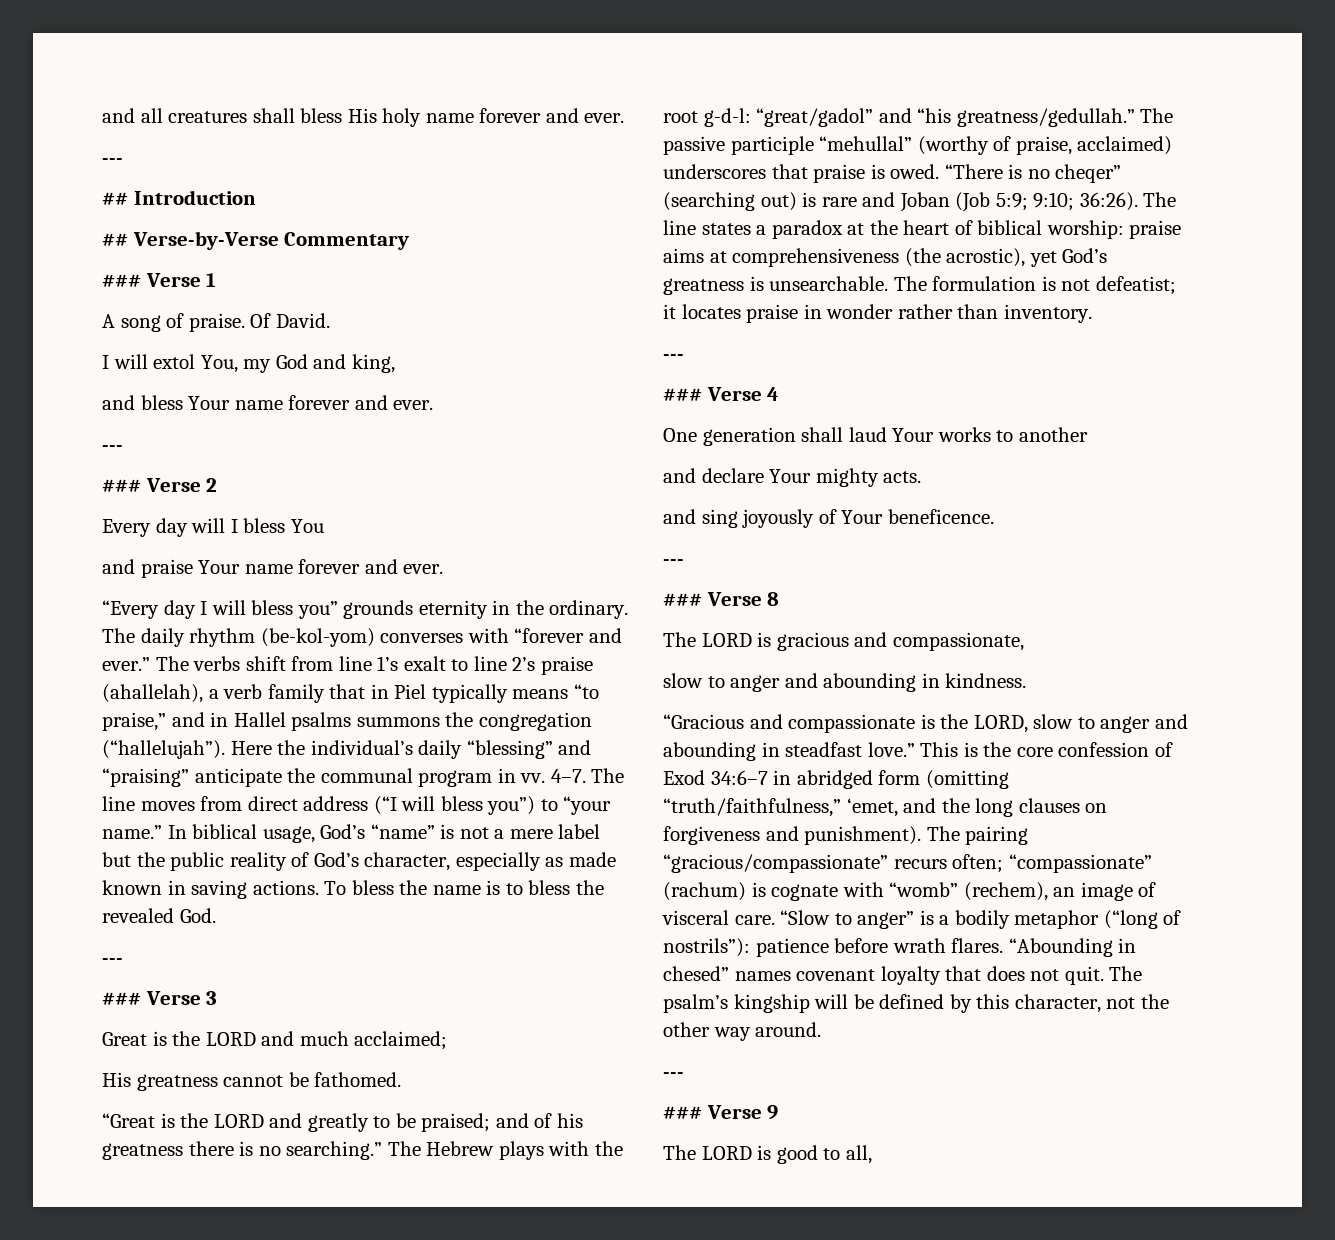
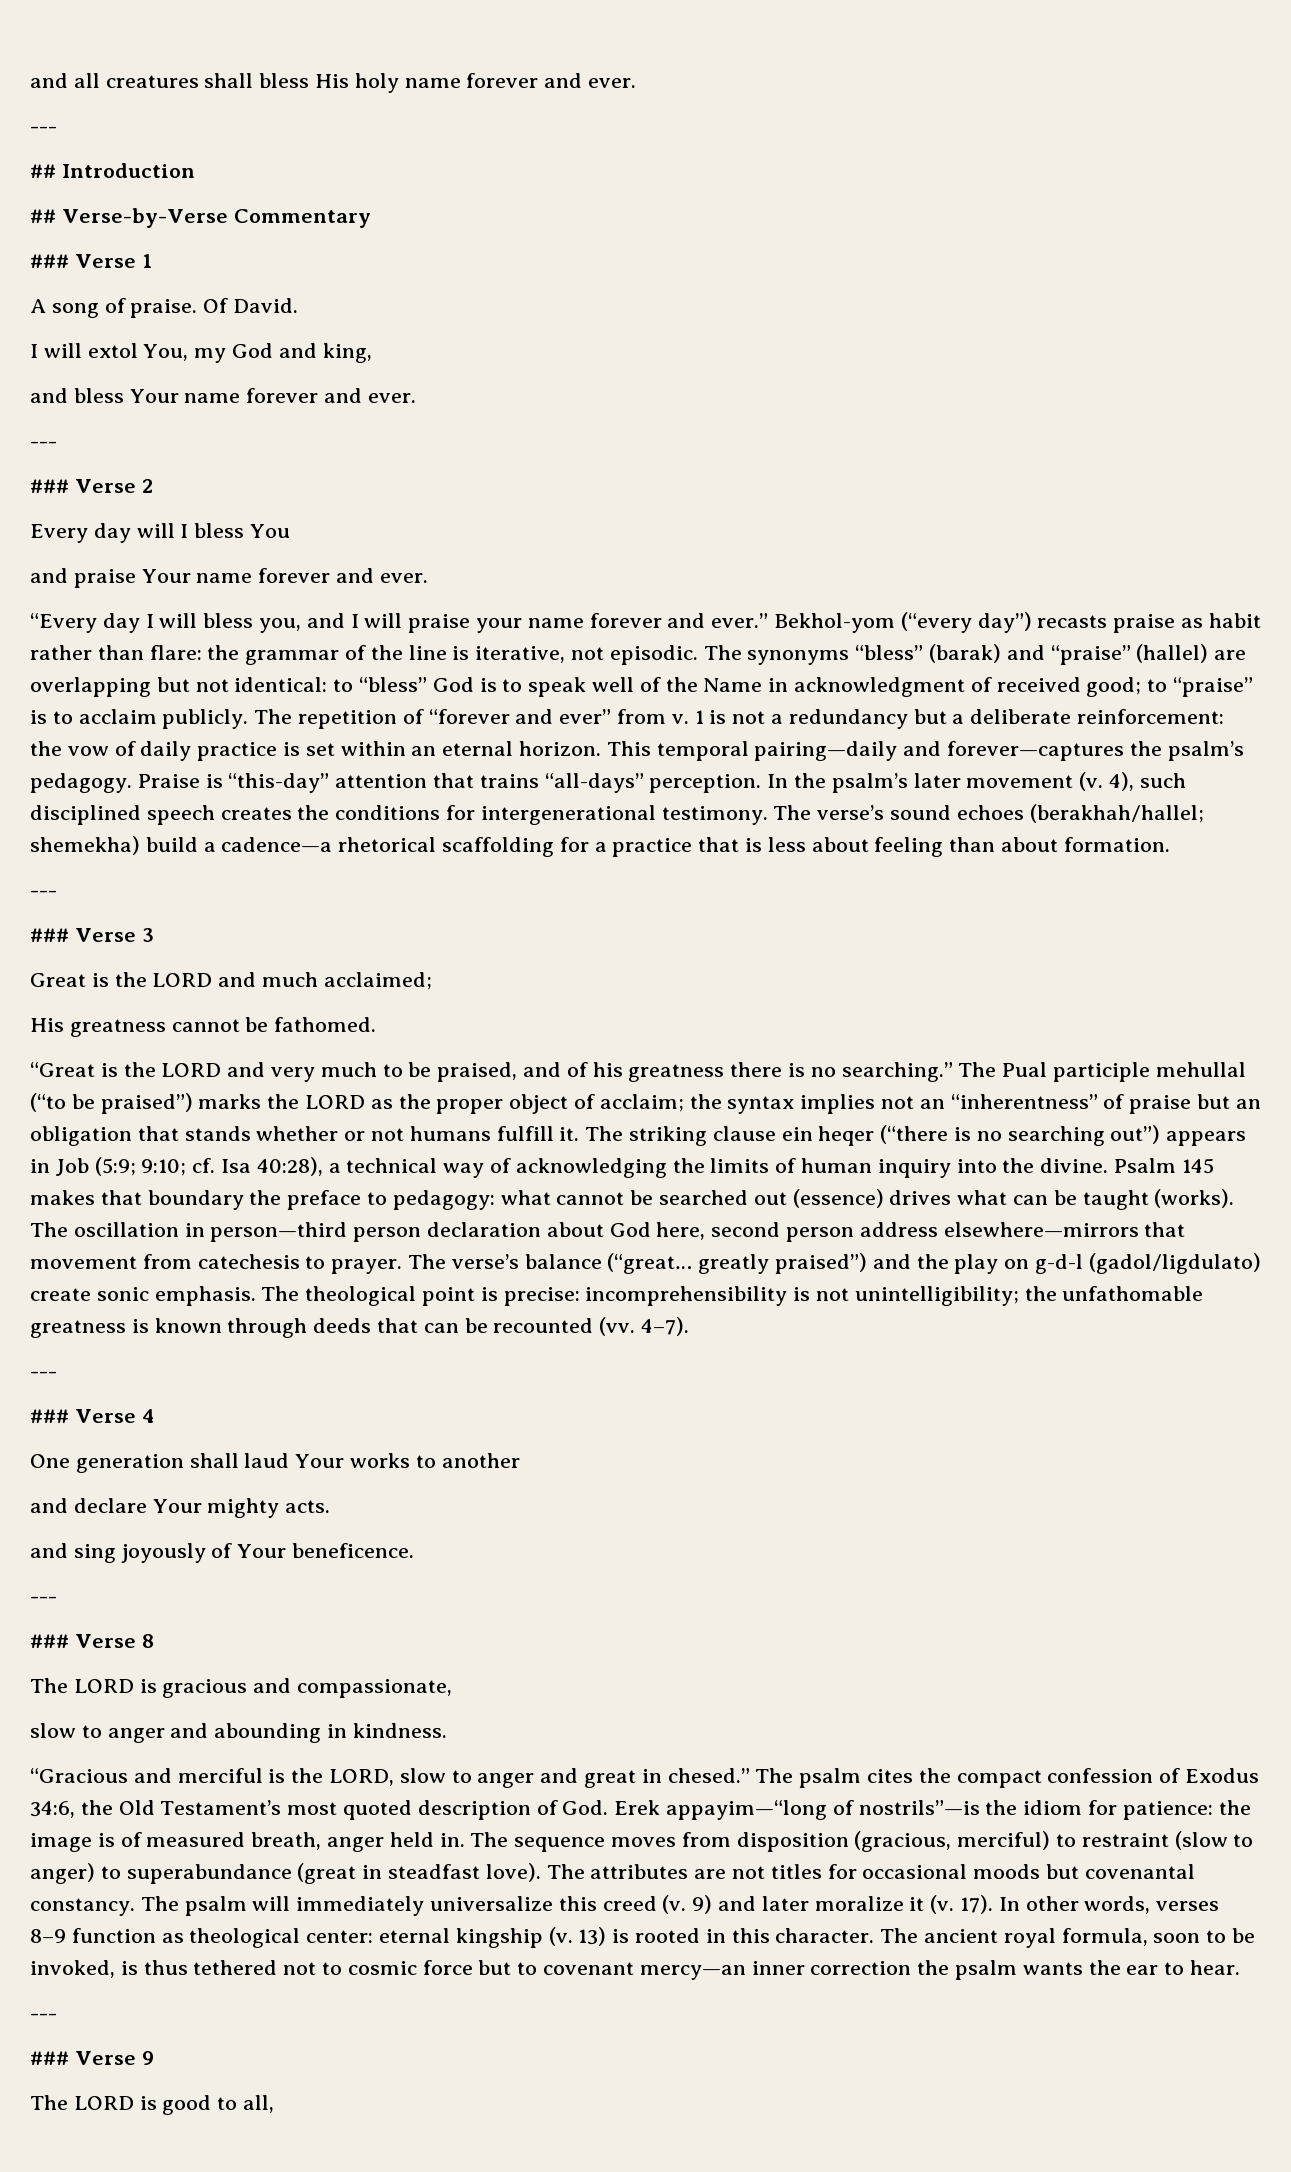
- “Every day I will bless you” grounds eternity in the ordinary. The daily rhythm (be-kol-yom) converses with “forever and ever.” The verbs shift from line 1’s exalt to line 2’s praise (ahallelah), a verb family that in Piel typically means “to praise,” and in Hallel psalms summons the congregation (“hallelujah”). Here the individual’s daily “blessing” and “praising” anticipate the communal program in vv. 4–7. The line moves from direct address (“I will bless you”) to “your name.” In biblical usage, God’s “name” is not a mere label but the public reality of God’s character, especially as made known in saving actions. To bless the name is to bless the revealed God.
+ “Every day I will bless you, and I will praise your name forever and ever.” Bekhol-yom (“every day”) recasts praise as habit rather than flare: the grammar of the line is iterative, not episodic. The synonyms “bless” (barak) and “praise” (hallel) are overlapping but not identical: to “bless” God is to speak well of the Name in acknowledgment of received good; to “praise” is to acclaim publicly. The repetition of “forever and ever” from v. 1 is not a redundancy but a deliberate reinforcement: the vow of daily practice is set within an eternal horizon. This temporal pairing—daily and forever—captures the psalm’s pedagogy. Praise is “this-day” attention that trains “all-days” perception. In the psalm’s later movement (v. 4), such disciplined speech creates the conditions for intergenerational testimony. The verse’s sound echoes (berakhah/hallel; shemekha) build a cadence—a rhetorical scaffolding for a practice that is less about feeling than about formation.
- “Great is the LORD and greatly to be praised; and of his greatness there is no searching.”
+ “Great is the LORD and very much to be praised, and of his greatness there is no searching.”
- The Hebrew plays with the root g-d-l: “great/gadol” and “his greatness/gedullah.” The passive participle “mehullal” (worthy of praise, acclaimed) underscores that praise is owed. “There is no cheqer” (searching out) is rare and Joban (Job 5:9; 9:10; 36:26). The line states a paradox at the heart of biblical worship: praise aims at comprehensiveness (the acrostic), yet God’s greatness is unsearchable. The formulation is not defeatist; it locates praise in wonder rather than inventory.
+ The Pual participle mehullal (“to be praised”) marks the LORD as the proper object of acclaim; the syntax implies not an “inherentness” of praise but an obligation that stands whether or not humans fulfill it. The striking clause ein heqer (“there is no searching out”) appears in Job (5:9; 9:10; cf. Isa 40:28), a technical way of acknowledging the limits of human inquiry into the divine. Psalm 145 makes that boundary the preface to pedagogy: what cannot be searched out (essence) drives what can be taught (works). The oscillation in person—third person declaration about God here, second person address elsewhere—mirrors that movement from catechesis to prayer. The verse’s balance (“great… greatly praised”) and the play on g-d-l (gadol/ligdulato) create sonic emphasis. The theological point is precise: incomprehensibility is not unintelligibility; the unfathomable greatness is known through deeds that can be recounted (vv. 4–7).
- “Gracious and compassionate is the LORD, slow to anger and abounding in steadfast love.” This is the core confession of Exod 34:6–7 in abridged form (omitting “truth/faithfulness,” ‘emet, and the long clauses on forgiveness and punishment). The pairing “gracious/compassionate” recurs often; “compassionate” (rachum) is cognate with “womb” (rechem), an image of visceral care. “Slow to anger” is a bodily metaphor (“long of nostrils”): patience before wrath flares. “Abounding in chesed” names covenant loyalty that does not quit. The psalm’s kingship will be defined by this character, not the other way around.
+ “Gracious and merciful is the LORD, slow to anger and great in chesed.” The psalm cites the compact confession of Exodus 34:6, the Old Testament’s most quoted description of God. Erek appayim—“long of nostrils”—is the idiom for patience: the image is of measured breath, anger held in. The sequence moves from disposition (gracious, merciful) to restraint (slow to anger) to superabundance (great in steadfast love). The attributes are not titles for occasional moods but covenantal constancy. The psalm will immediately universalize this creed (v. 9) and later moralize it (v. 17). In other words, verses 8–9 function as theological center: eternal kingship (v. 13) is rooted in this character. The ancient royal formula, soon to be invoked, is thus tethered not to cosmic force but to covenant mercy—an inner correction the psalm wants the ear to hear.

